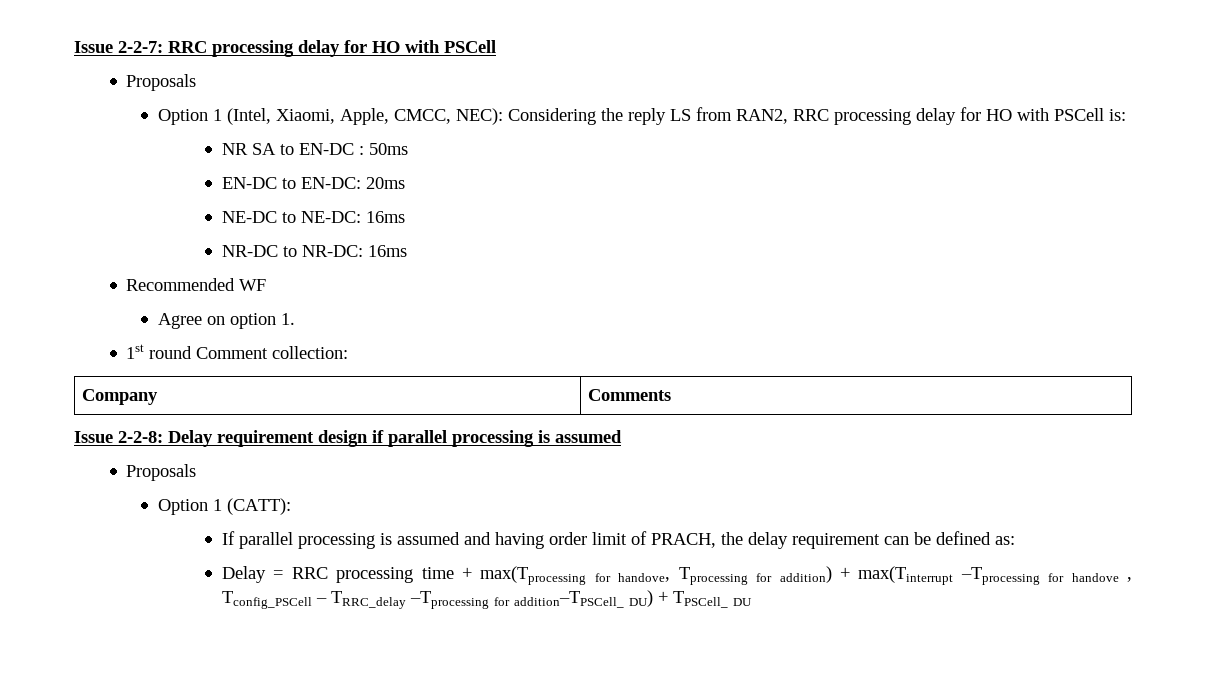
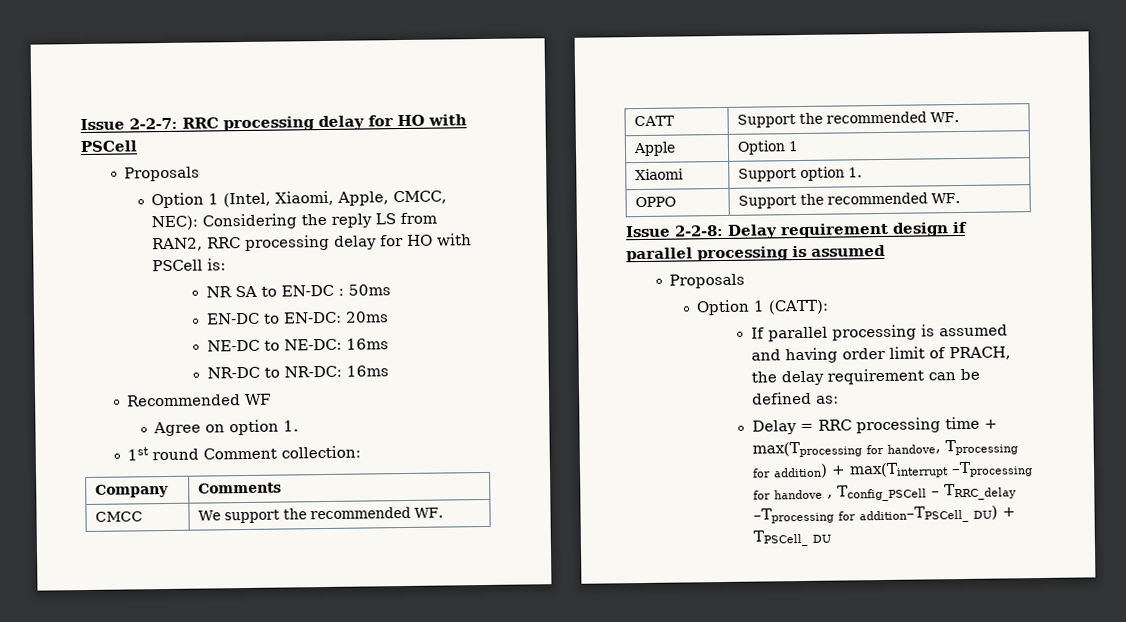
+ CMCC | We support the recommended WF.
+ CATT | Support the recommended WF.
+ Apple | Option 1
+ Xiaomi | Support option 1.
+ OPPO | Support the recommended WF.

